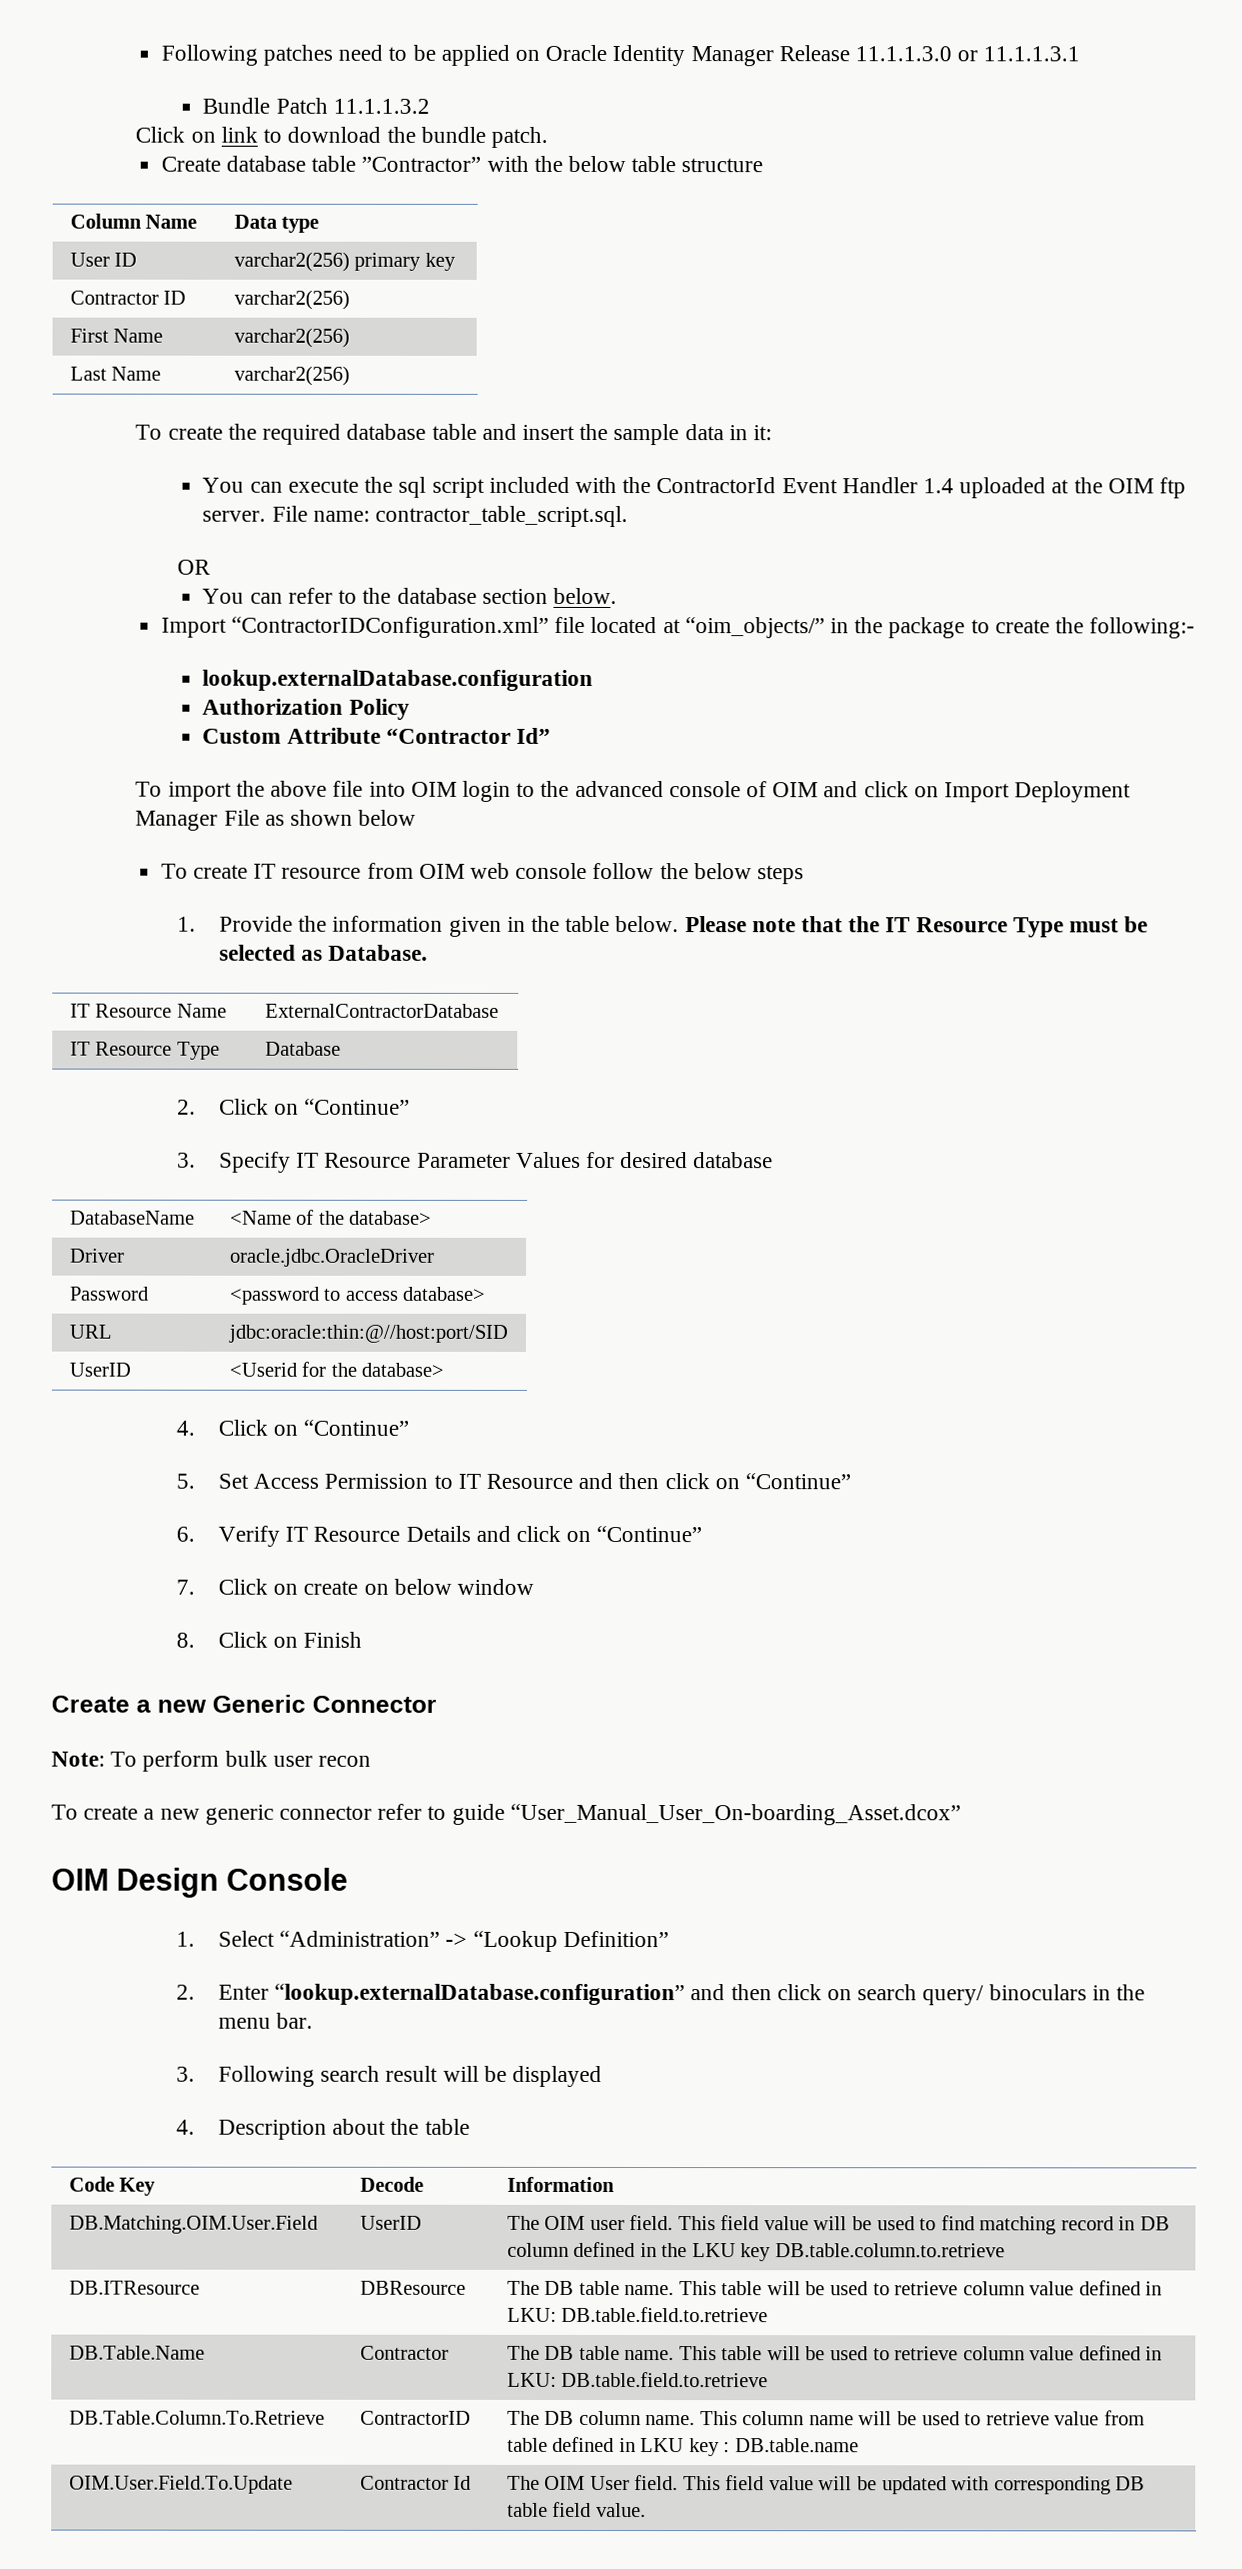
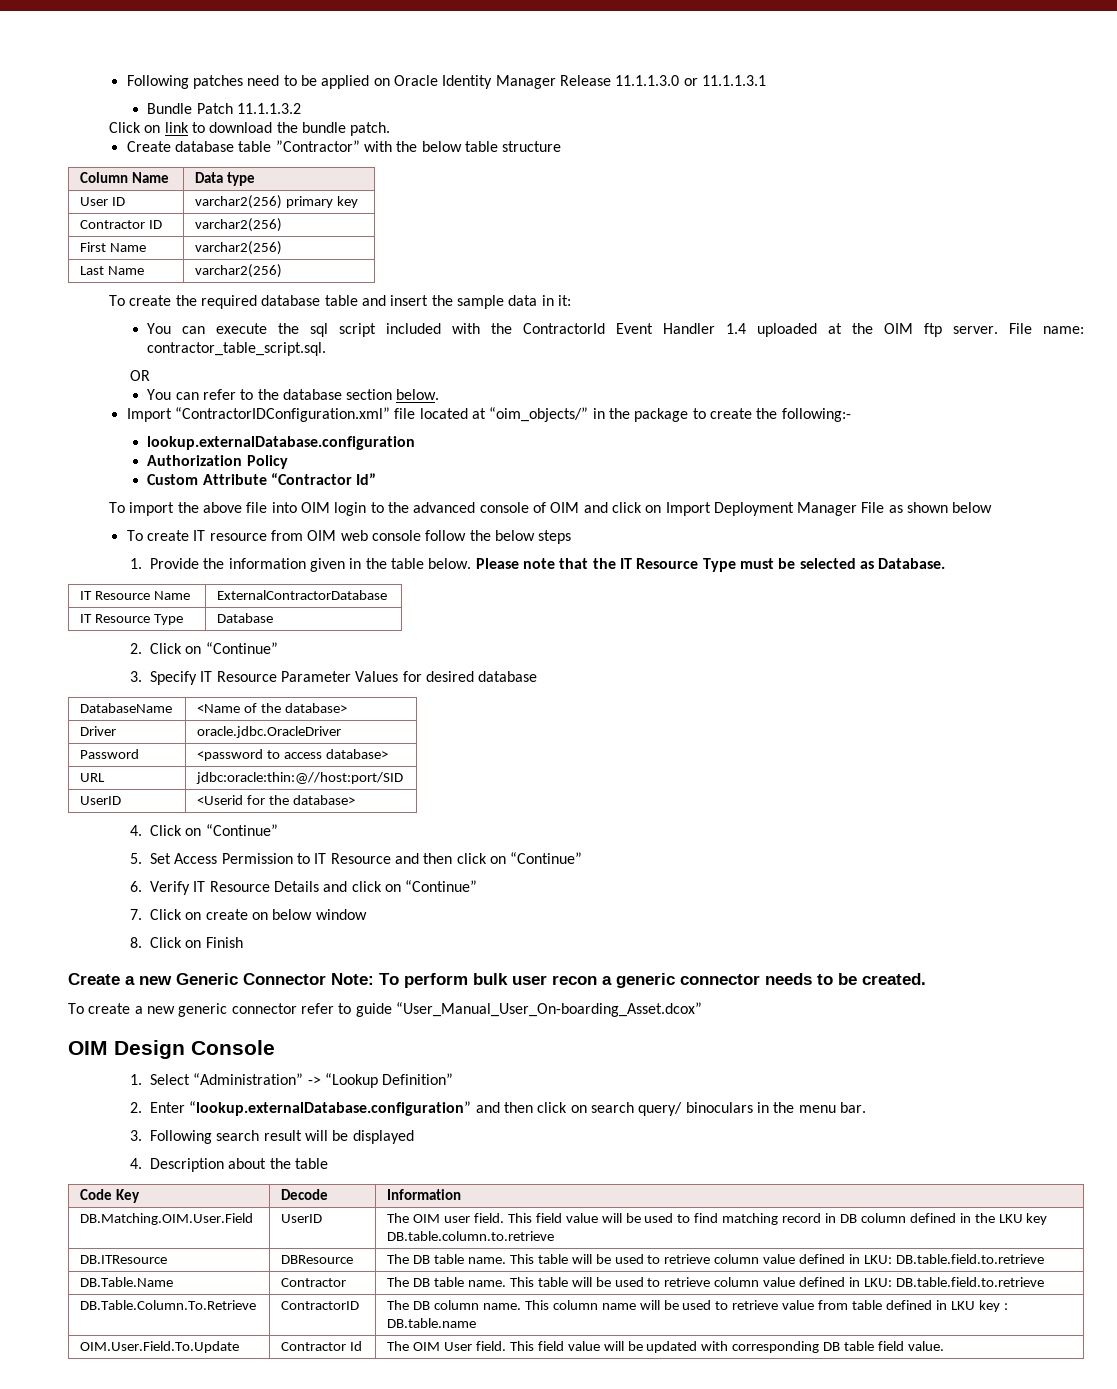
- Create a new Generic Connector
- Note: To perform bulk user recon
+ Create a new Generic Connector Note: To perform bulk user recon a generic connector needs to be created.

